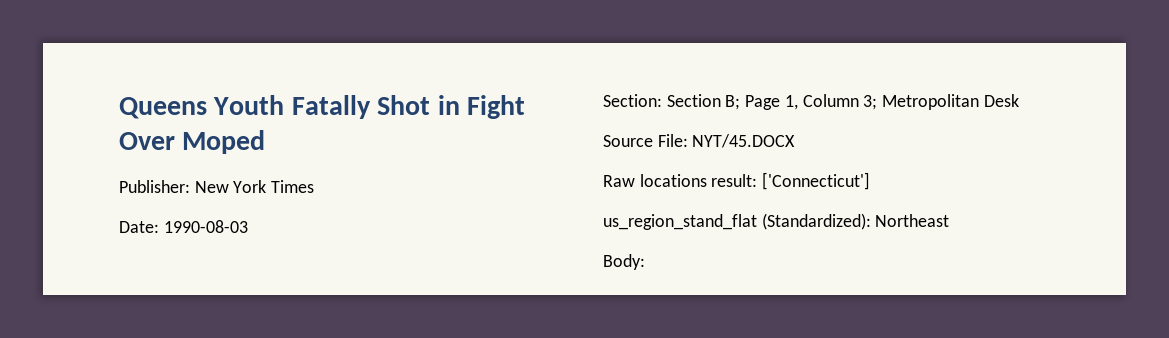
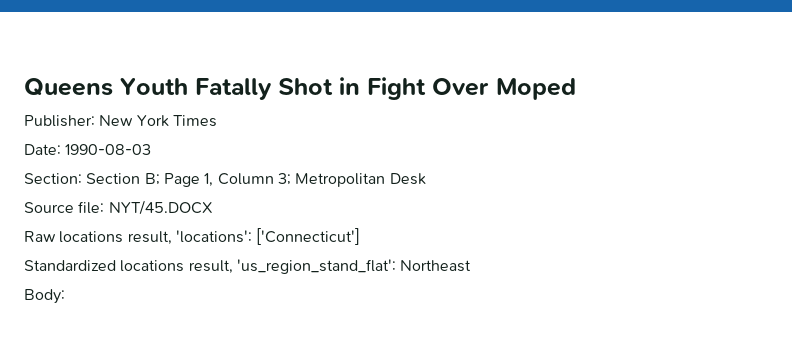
- Source File: NYT/45.DOCX
+ Source file: NYT/45.DOCX
- Raw locations result: ['Connecticut']
+ Raw locations result, 'locations': ['Connecticut']
- us_region_stand_flat (Standardized): Northeast
+ Standardized locations result, 'us_region_stand_flat': Northeast

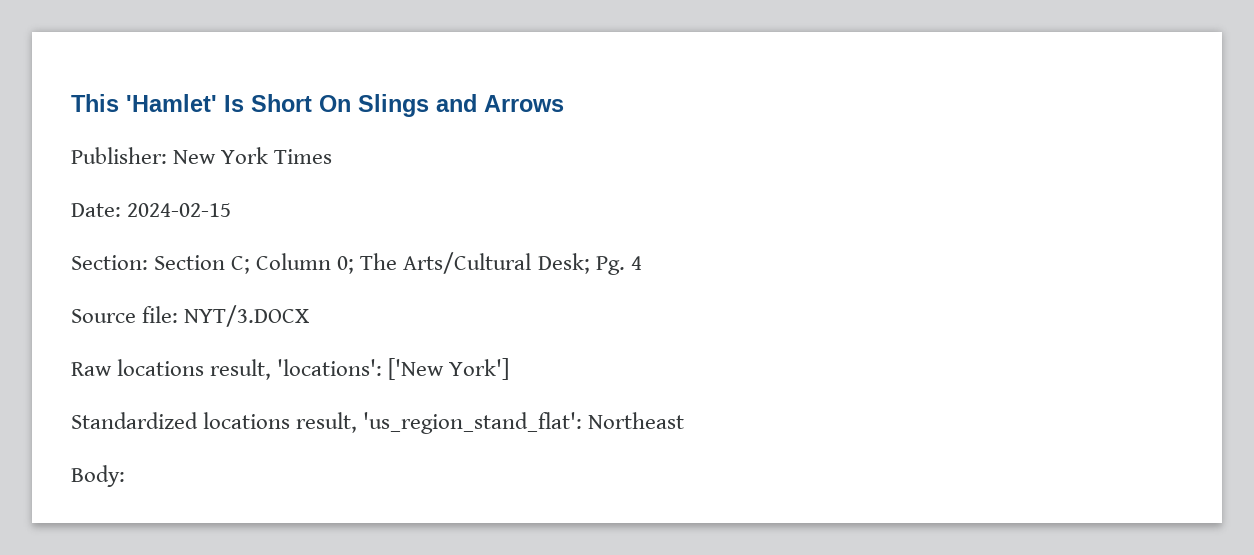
- Queens Youth Fatally Shot in Fight Over Moped
+ This 'Hamlet' Is Short On Slings and Arrows
- Date: 1990-08-03
+ Date: 2024-02-15
- Section: Section B; Page 1, Column 3; Metropolitan Desk
+ Section: Section C; Column 0; The Arts/Cultural Desk; Pg. 4
- Source file: NYT/45.DOCX
+ Source file: NYT/3.DOCX
- Raw locations result, 'locations': ['Connecticut']
+ Raw locations result, 'locations': ['New York']

